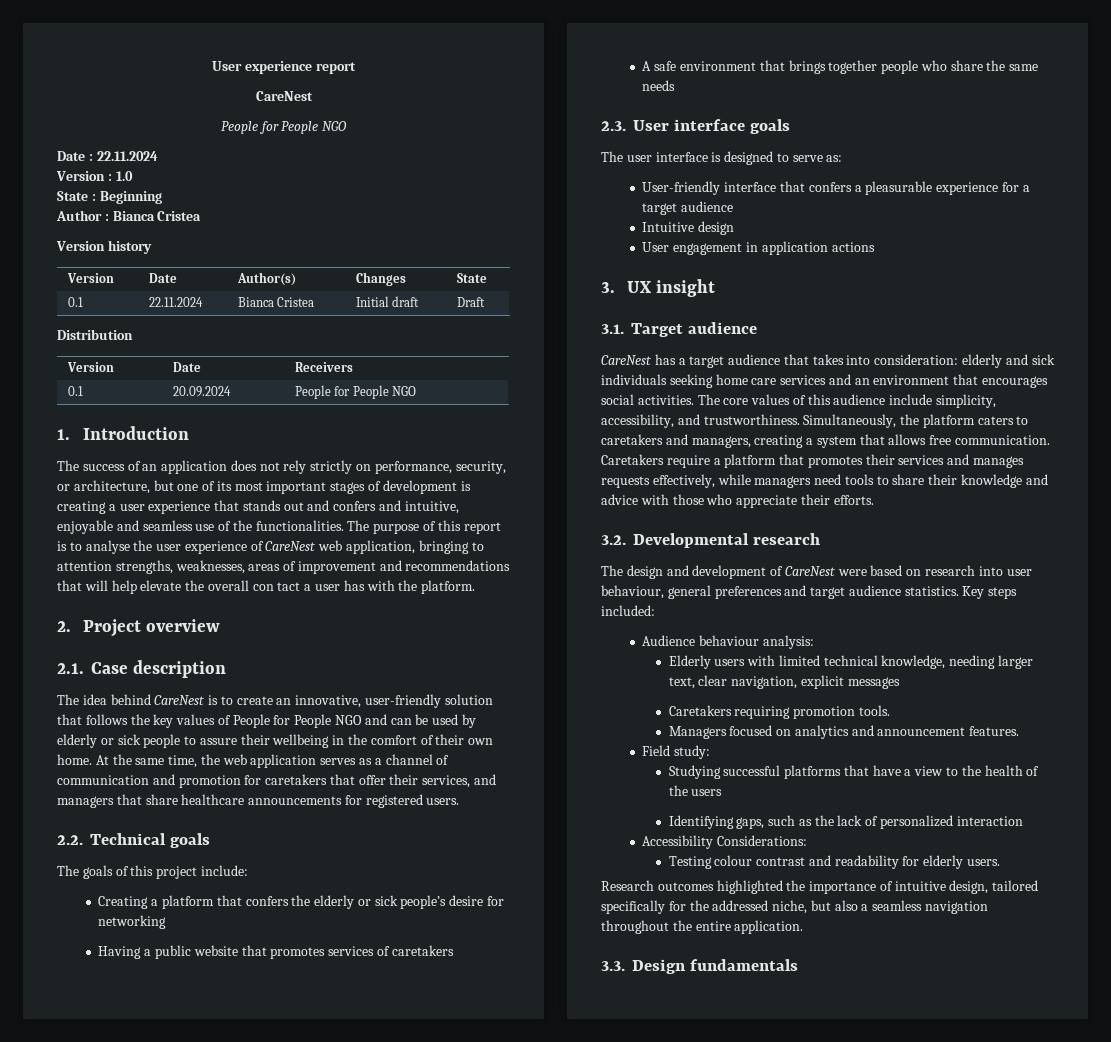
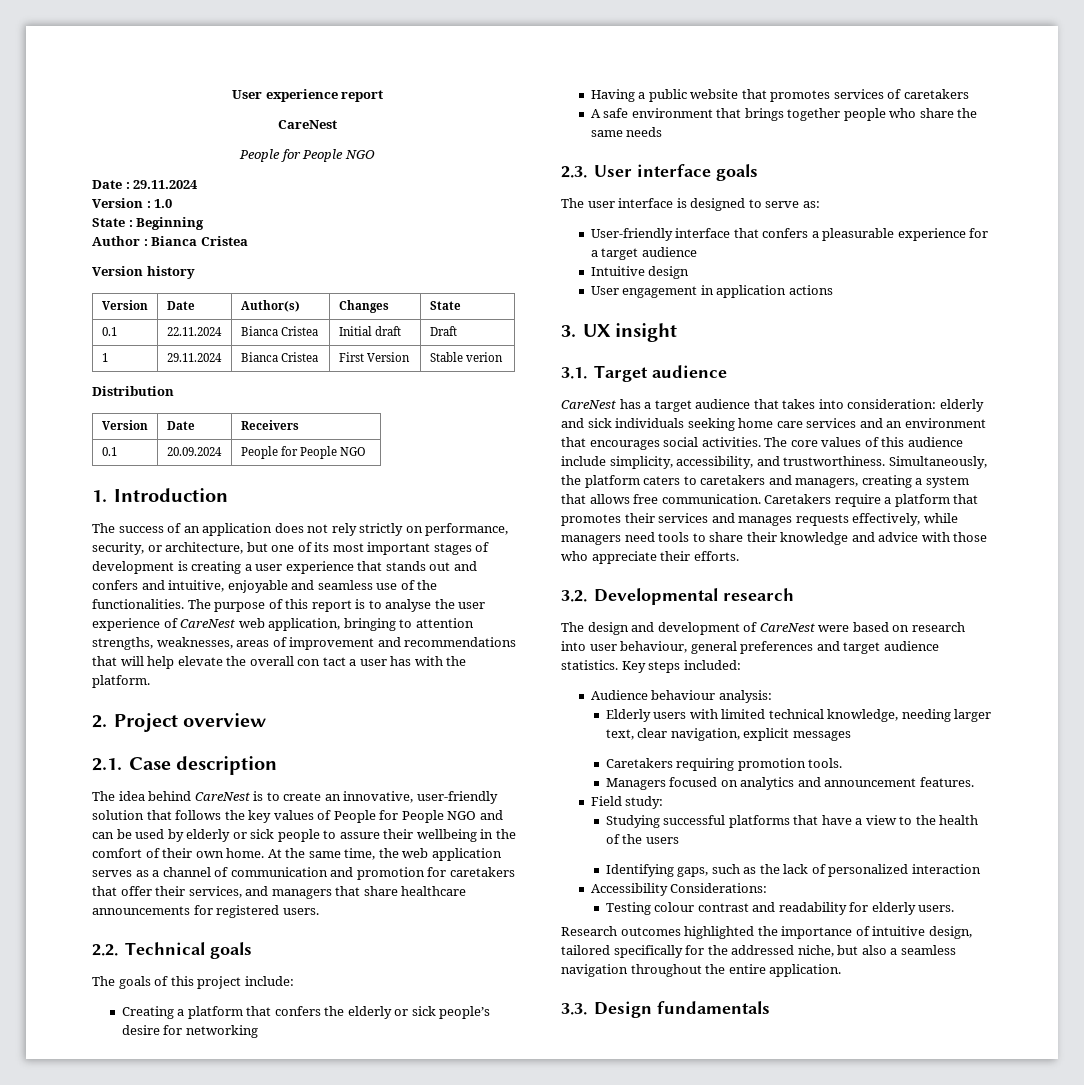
- Date : 22.11.2024
+ Date : 29.11.2024
+ 1 | 29.11.2024 | Bianca Cristea | First Version | Stable verion

